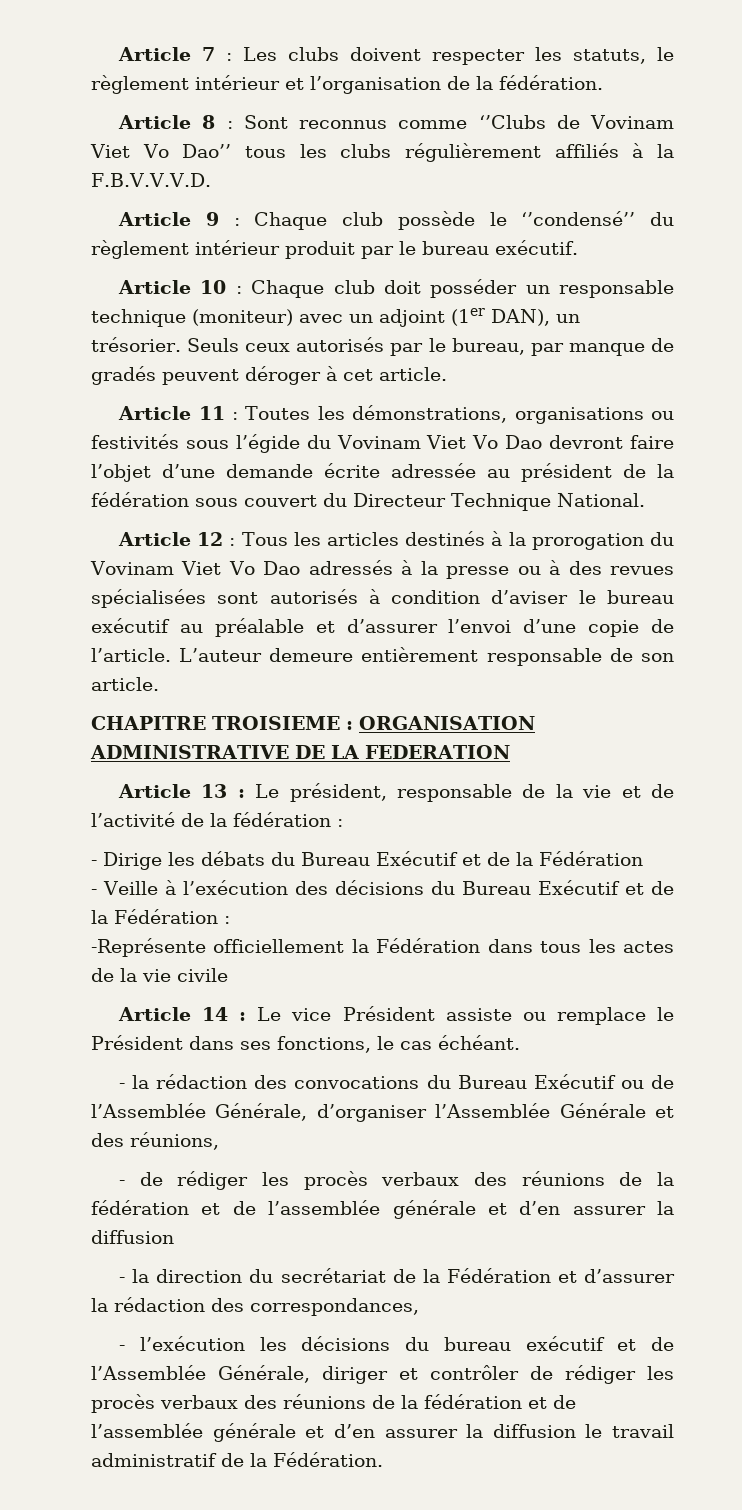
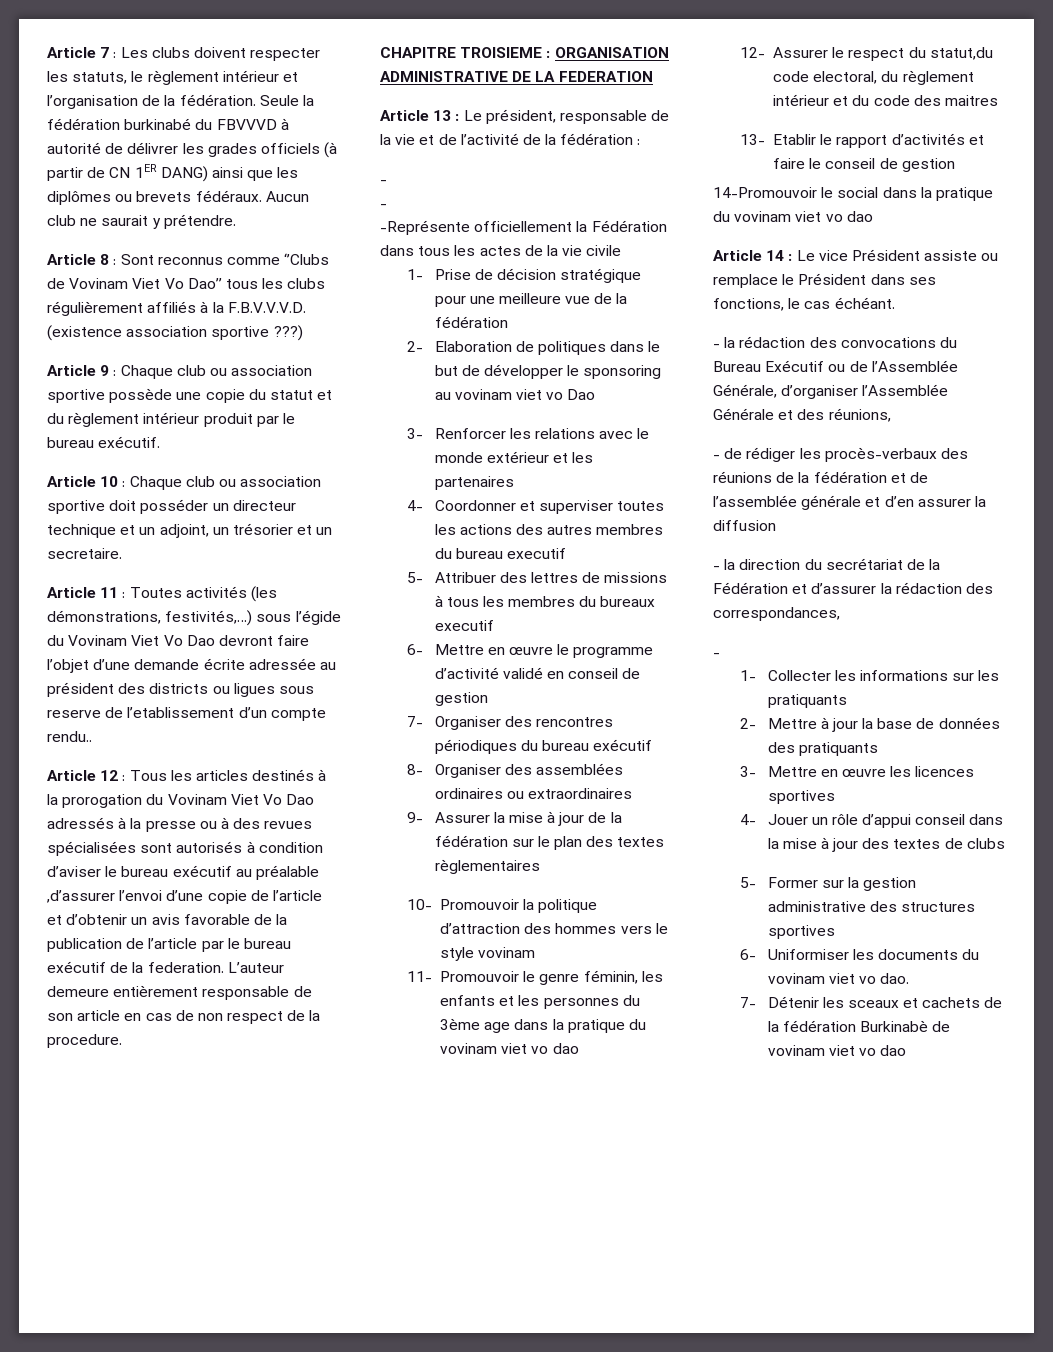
+ Seule la fédération burkinabé du FBVVVD à autorité de délivrer les grades officiels (à partir de CN 1ER DANG) ainsi que les diplômes ou brevets fédéraux. Aucun club ne saurait y prétendre.
- Article 8 : Sont reconnus comme ‘’Clubs de Vovinam Viet Vo Dao’’ tous les clubs régulièrement affiliés à la F.B.V.V.V.D.
+ Article 8 : Sont reconnus comme ‘’Clubs de Vovinam Viet Vo Dao’’ tous les clubs régulièrement affiliés à la F.B.V.V.V.D. (existence association sportive ???)
- Article 9 : Chaque club possède le ‘’condensé’’ du règlement intérieur produit par le bureau exécutif.
+ Article 9 : Chaque club ou association sportive possède une copie du statut et du règlement intérieur produit par le bureau exécutif.
- Article 10 : Chaque club doit posséder un responsable technique (moniteur) avec un adjoint (1er DAN), un trésorier. Seuls ceux autorisés par le bureau, par manque de gradés peuvent déroger à cet article.
+ Article 10 : Chaque club ou association sportive doit posséder un directeur technique et un adjoint, un trésorier et un secretaire.
- Article 11 : Toutes les démonstrations, organisations ou festivités sous l’égide du Vovinam Viet Vo Dao devront faire l’objet d’une demande écrite adressée au président de la fédération sous couvert du Directeur Technique National.
+ Article 11 : Toutes activités (les démonstrations, festivités,…) sous l’égide du Vovinam Viet Vo Dao devront faire l’objet d’une demande écrite adressée au président des districts ou ligues sous reserve de l’etablissement d’un compte rendu..
- Article 12 : Tous les articles destinés à la prorogation du Vovinam Viet Vo Dao adressés à la presse ou à des revues spécialisées sont autorisés à condition d’aviser le bureau exécutif au préalable et d’assurer l’envoi d’une copie de l’article.
+ Article 12 : Tous les articles destinés à la prorogation du Vovinam Viet Vo Dao adressés à la presse ou à des revues spécialisées sont autorisés à condition d’aviser le bureau exécutif au préalable ,d’assurer l’envoi d’une copie de l’article et d’obtenir un avis favorable de la publication de l’article par le bureau exécutif de la federation.
- L’auteur demeure entièrement responsable de son article.
+ L’auteur demeure entièrement responsable de son article en cas de non respect de la procedure.
  Article 13 : Le président, responsable de la vie et de l’activité de la fédération :
- - Dirige les débats du Bureau Exécutif et de la Fédération
- - Veille à l’exécution des décisions du Bureau Exécutif et de la Fédération :
+ -
+ -
+ 1- Prise de décision stratégique pour une meilleure vue de la fédération
+ 2- Elaboration de politiques dans le but de développer le sponsoring au vovinam viet vo Dao
+ 3- Renforcer les relations avec le monde extérieur et les partenaires
+ 4- Coordonner et superviser toutes les actions des autres membres du bureau executif
+ 5- Attribuer des lettres de missions à tous les membres du bureaux executif
+ 6- Mettre en œuvre le programme d’activité validé en conseil de gestion
+ 7- Organiser des rencontres périodiques du bureau exécutif
+ 8- Organiser des assemblées ordinaires ou extraordinaires
+ 9- Assurer la mise à jour de la fédération sur le plan des textes règlementaires
+ 10- Promouvoir la politique d’attraction des hommes vers le style vovinam
+ 11- Promouvoir le genre féminin, les enfants et les personnes du 3ème age dans la pratique du vovinam viet vo dao
+ 12- Assurer le respect du statut,du code electoral, du règlement intérieur et du code des maitres
+ 13- Etablir le rapport d’activités et faire le conseil de gestion
+ 14-Promouvoir le social dans la pratique du vovinam viet vo dao
- - de rédiger les procès verbaux des réunions de la fédération et de l’assemblée générale et d’en assurer la diffusion
+ - de rédiger les procès-verbaux des réunions de la fédération et de l’assemblée générale et d’en assurer la diffusion
  - la direction du secrétariat de la Fédération et d’assurer la rédaction des correspondances,
- - l’exécution les décisions du bureau exécutif et de l’Assemblée Générale, diriger et contrôler de rédiger les procès verbaux des réunions de la fédération et de l’assemblée générale et d’en assurer la diffusion le travail administratif de la Fédération.
+ -
+ 1- Collecter les informations sur les pratiquants
+ 2- Mettre à jour la base de données des pratiquants
+ 3- Mettre en œuvre les licences sportives
+ 4- Jouer un rôle d’appui conseil dans la mise à jour des textes de clubs
+ 5- Former sur la gestion administrative des structures sportives
+ 6- Uniformiser les documents du vovinam viet vo dao.
+ 7- Détenir les sceaux et cachets de la fédération Burkinabè de vovinam viet vo dao

